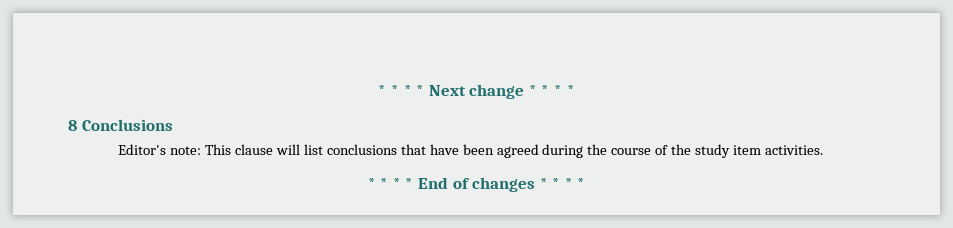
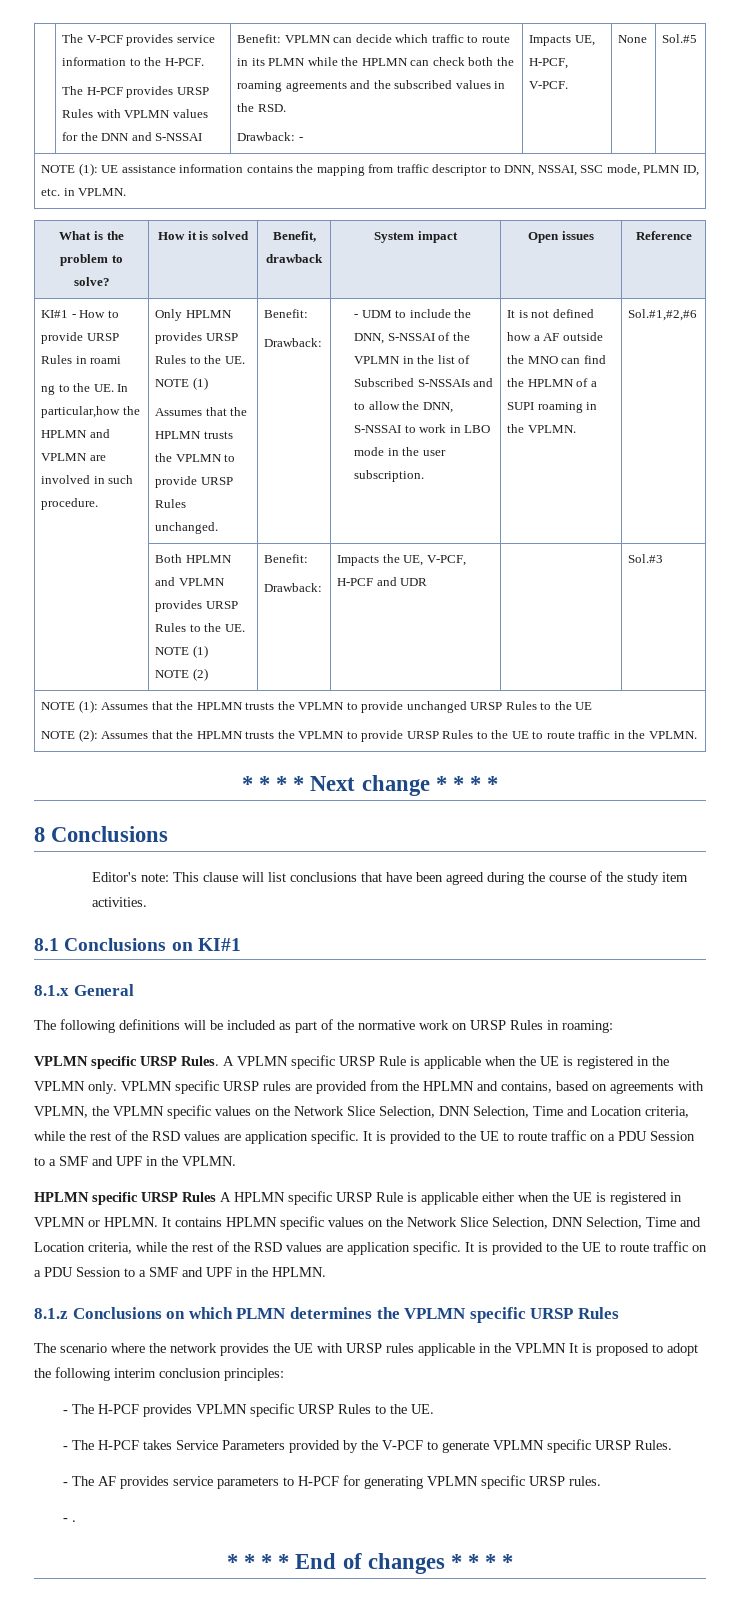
+ The V-PCF provides service information to the H-PCF.
+ The H-PCF provides URSP Rules with VPLMN values for the DNN and S-NSSAI | Benefit: VPLMN can decide which traffic to route in its PLMN while the HPLMN can check both the roaming agreements and the subscribed values in the RSD.
+ Drawback: - | Impacts UE, H-PCF, V-PCF. | None | Sol.#5
+ NOTE (1): UE assistance information contains the mapping from traffic descriptor to DNN, NSSAI, SSC mode, PLMN ID, etc. in VPLMN.
+ What is the problem to solve? | How it is solved | Benefit, drawback | System impact | Open issues | Reference
+ KI#1 - How to provide URSP Rules in roami
+ ng to the UE. In particular,how the HPLMN and VPLMN are involved in such procedure. | Only HPLMN provides URSP Rules to the UE. NOTE (1)
+ Assumes that the HPLMN trusts the VPLMN to provide URSP Rules unchanged. | Benefit:
+ Drawback: | - UDM to include the DNN, S-NSSAI of the VPLMN in the list of Subscribed S-NSSAIs and to allow the DNN, S-NSSAI to work in LBO mode in the user subscription. | It is not defined how a AF outside the MNO can find the HPLMN of a SUPI roaming in the VPLMN. | Sol.#1,#2,#6
+ | Both HPLMN and VPLMN provides URSP Rules to the UE. NOTE (1)
+ NOTE (2) | Benefit:
+ Drawback: | Impacts the UE, V-PCF, H-PCF and UDR | | Sol.#3
+ NOTE (1): Assumes that the HPLMN trusts the VPLMN to provide unchanged URSP Rules to the UE
+ NOTE (2): Assumes that the HPLMN trusts the VPLMN to provide URSP Rules to the UE to route traffic in the VPLMN.
+ 8.1 Conclusions on KI#1
+ 8.1.x General
+ The following definitions will be included as part of the normative work on URSP Rules in roaming:
+ VPLMN specific URSP Rules. A VPLMN specific URSP Rule is applicable when the UE is registered in the VPLMN only. VPLMN specific URSP rules are provided from the HPLMN and contains, based on agreements with VPLMN, the VPLMN specific values on the Network Slice Selection, DNN Selection, Time and Location criteria, while the rest of the RSD values are application specific. It is provided to the UE to route traffic on a PDU Session to a SMF and UPF in the VPLMN.
+ HPLMN specific URSP Rules A HPLMN specific URSP Rule is applicable either when the UE is registered in VPLMN or HPLMN. It contains HPLMN specific values on the Network Slice Selection, DNN Selection, Time and Location criteria, while the rest of the RSD values are application specific. It is provided to the UE to route traffic on a PDU Session to a SMF and UPF in the HPLMN.
+ 8.1.z Conclusions on which PLMN determines the VPLMN specific URSP Rules
+ The scenario where the network provides the UE with URSP rules applicable in the VPLMN It is proposed to adopt the following interim conclusion principles:
+ - The H-PCF provides VPLMN specific URSP Rules to the UE.
+ - The H-PCF takes Service Parameters provided by the V-PCF to generate VPLMN specific URSP Rules.
+ - The AF provides service parameters to H-PCF for generating VPLMN specific URSP rules.
+ - .

